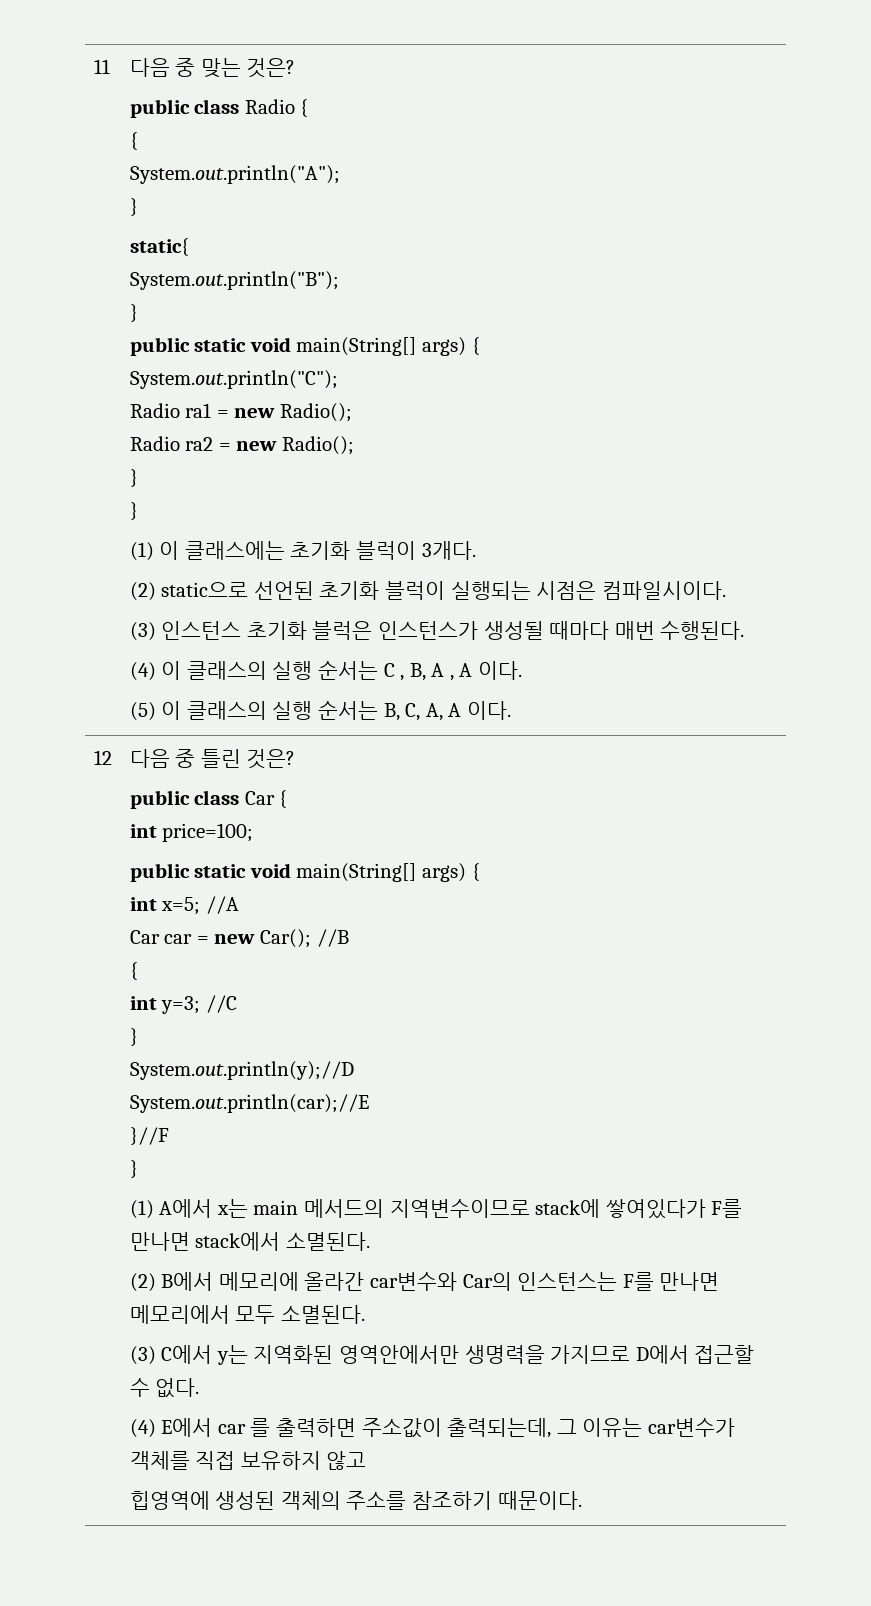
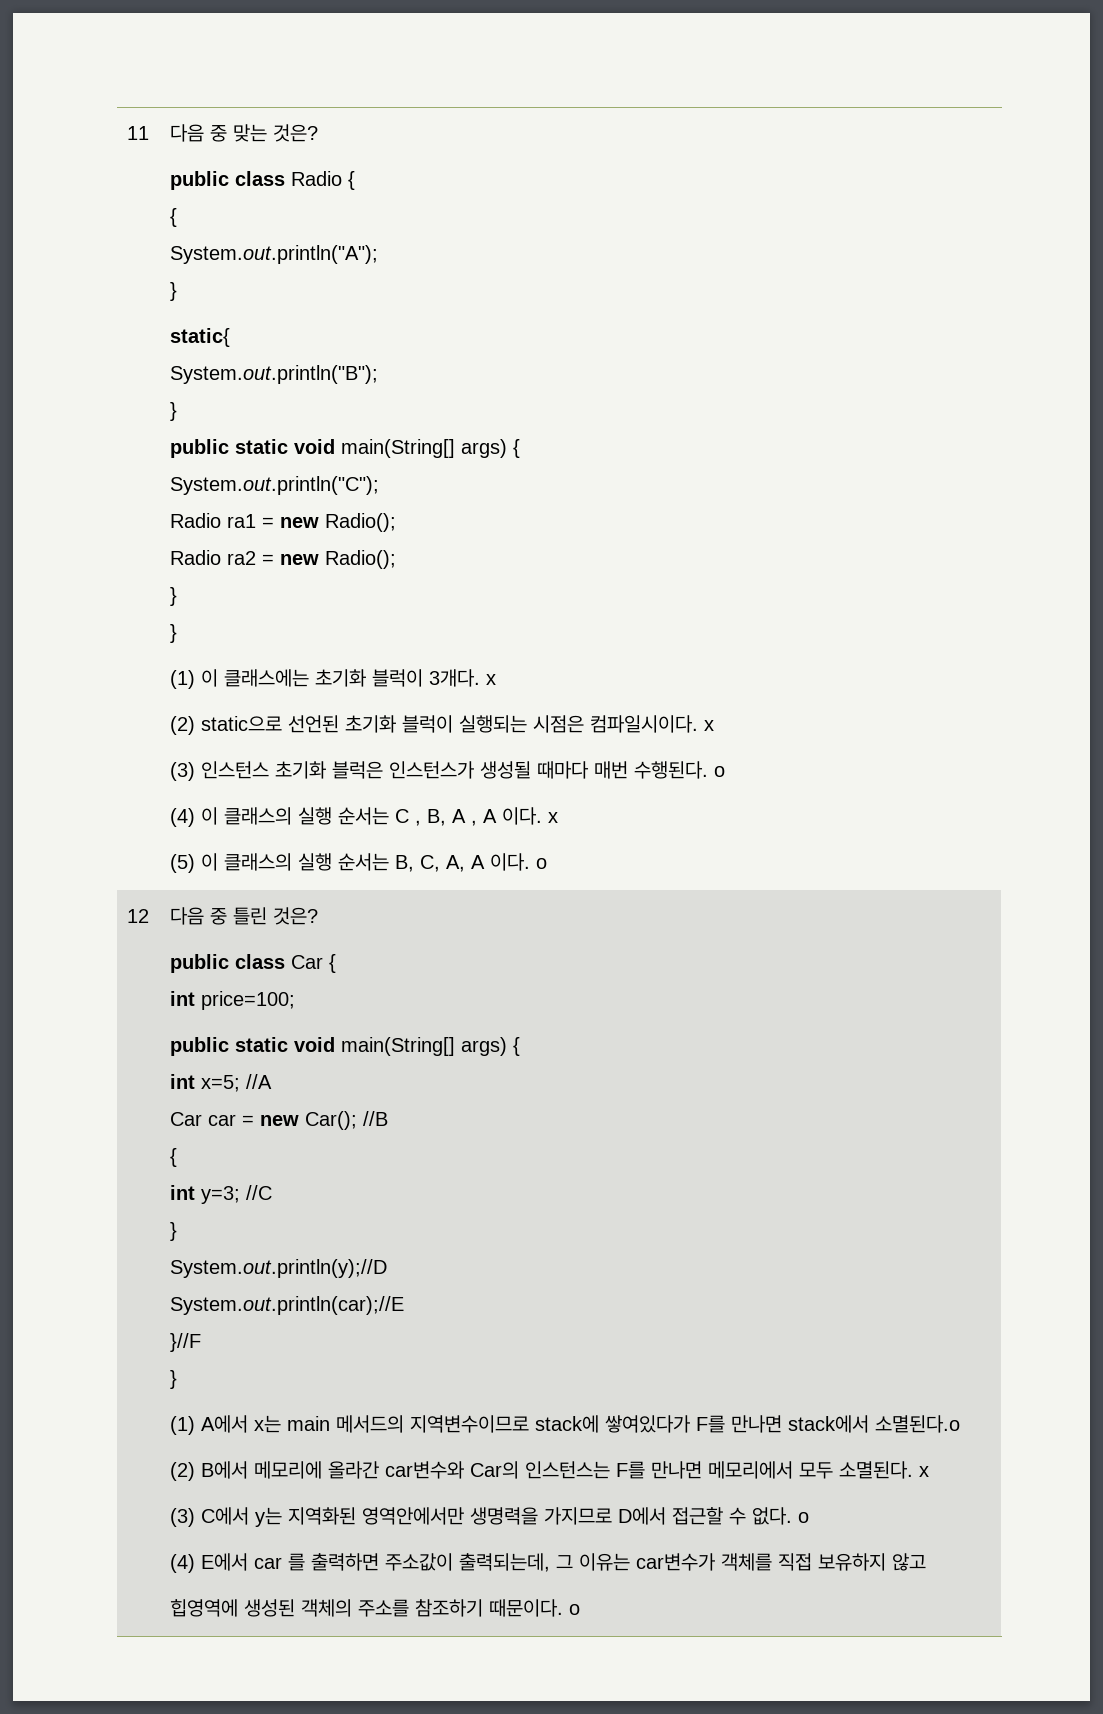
- (1) 이 클래스에는 초기화 블럭이 3개다.
+ (1) 이 클래스에는 초기화 블럭이 3개다. x
- (2) static으로 선언된 초기화 블럭이 실행되는 시점은 컴파일시이다.
+ (2) static으로 선언된 초기화 블럭이 실행되는 시점은 컴파일시이다. x
- (3) 인스턴스 초기화 블럭은 인스턴스가 생성될 때마다 매번 수행된다.
+ (3) 인스턴스 초기화 블럭은 인스턴스가 생성될 때마다 매번 수행된다. o
- (4) 이 클래스의 실행 순서는 C , B, A , A 이다.
+ (4) 이 클래스의 실행 순서는 C , B, A , A 이다. x
- (5) 이 클래스의 실행 순서는 B, C, A, A 이다.
+ (5) 이 클래스의 실행 순서는 B, C, A, A 이다. o
- (1) A에서 x는 main 메서드의 지역변수이므로 stack에 쌓여있다가 F를 만나면 stack에서 소멸된다.
+ (1) A에서 x는 main 메서드의 지역변수이므로 stack에 쌓여있다가 F를 만나면 stack에서 소멸된다.o
- (2) B에서 메모리에 올라간 car변수와 Car의 인스턴스는 F를 만나면 메모리에서 모두 소멸된다.
+ (2) B에서 메모리에 올라간 car변수와 Car의 인스턴스는 F를 만나면 메모리에서 모두 소멸된다. x
- (3) C에서 y는 지역화된 영역안에서만 생명력을 가지므로 D에서 접근할 수 없다.
+ (3) C에서 y는 지역화된 영역안에서만 생명력을 가지므로 D에서 접근할 수 없다. o
- 힙영역에 생성된 객체의 주소를 참조하기 때문이다.
+ 힙영역에 생성된 객체의 주소를 참조하기 때문이다. o

